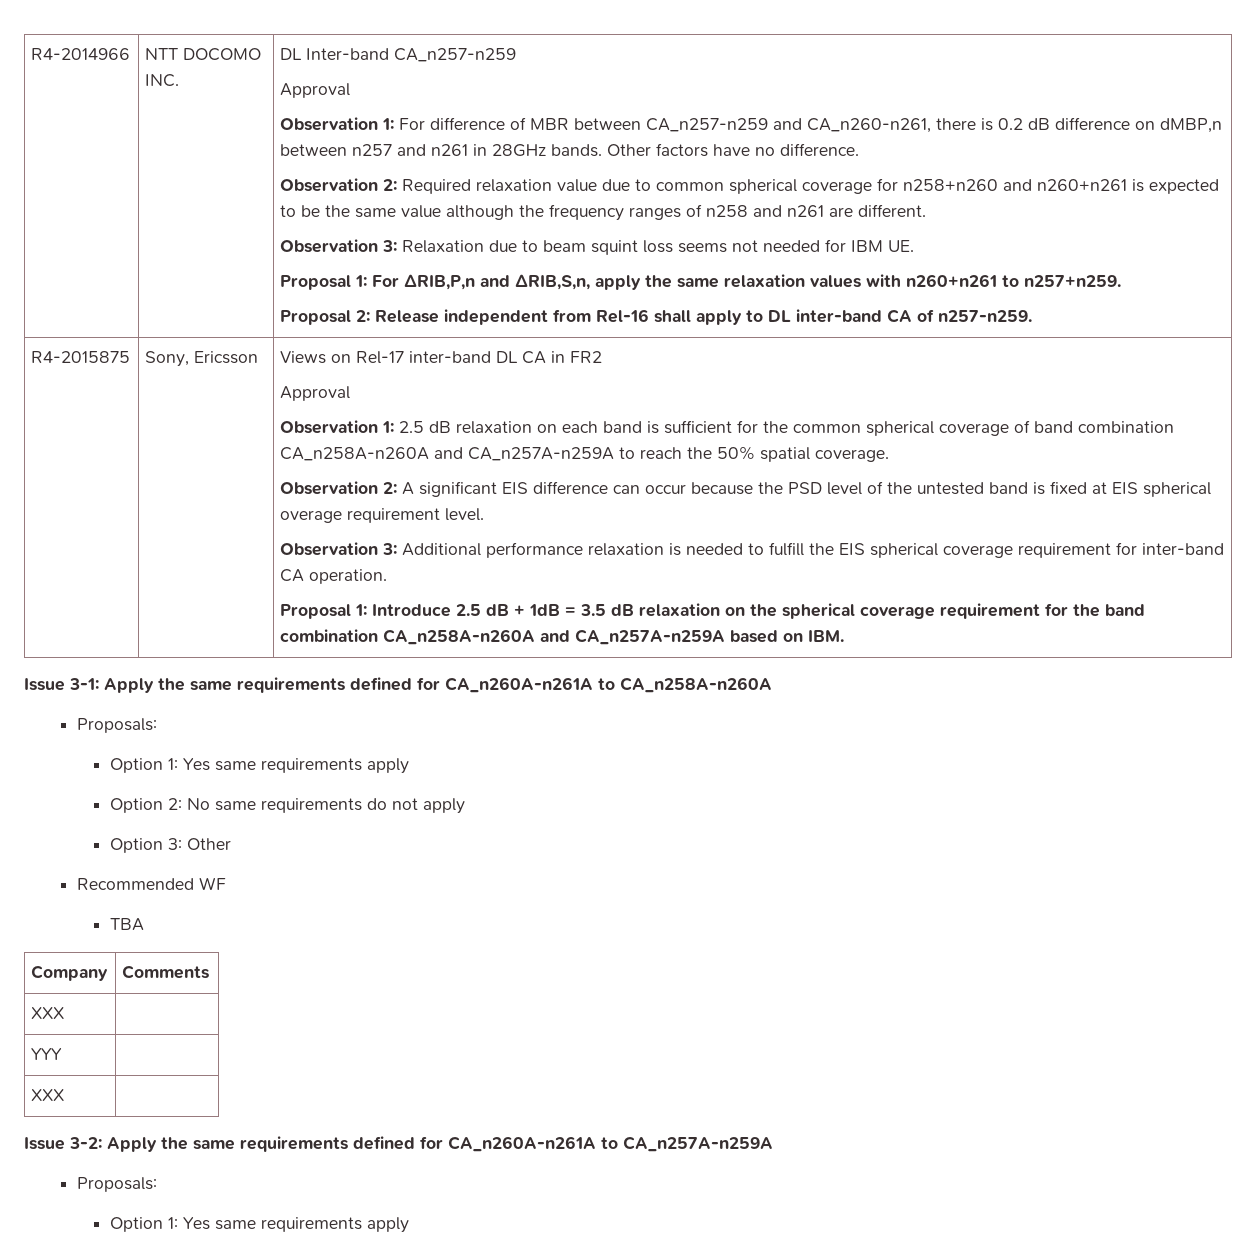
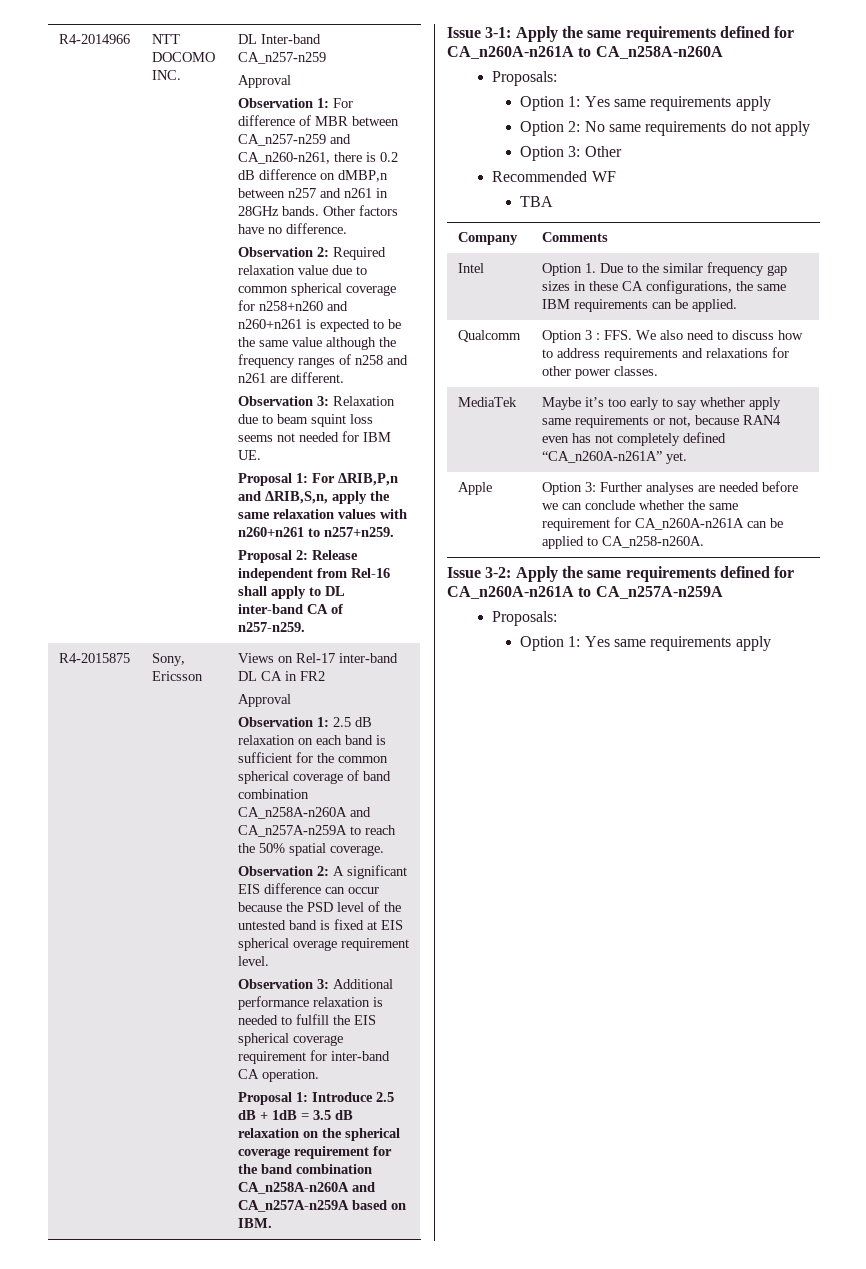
  Company | Comments
- XXX |
- YYY |
- XXX |
+ Intel | Option 1. Due to the similar frequency gap sizes in these CA configurations, the same IBM requirements can be applied.
+ Qualcomm | Option 3 : FFS. We also need to discuss how to address requirements and relaxations for other power classes.
+ MediaTek | Maybe it’s too early to say whether apply same requirements or not, because RAN4 even has not completely defined “CA_n260A-n261A” yet.
+ Apple | Option 3: Further analyses are needed before we can conclude whether the same requirement for CA_n260A-n261A can be applied to CA_n258-n260A.

